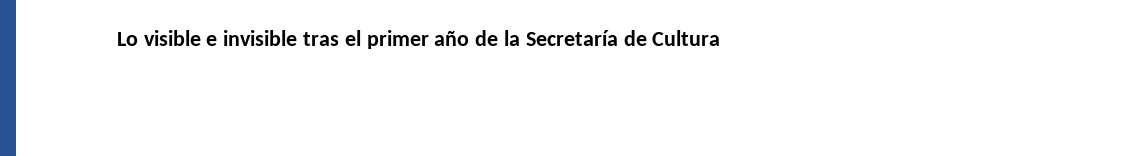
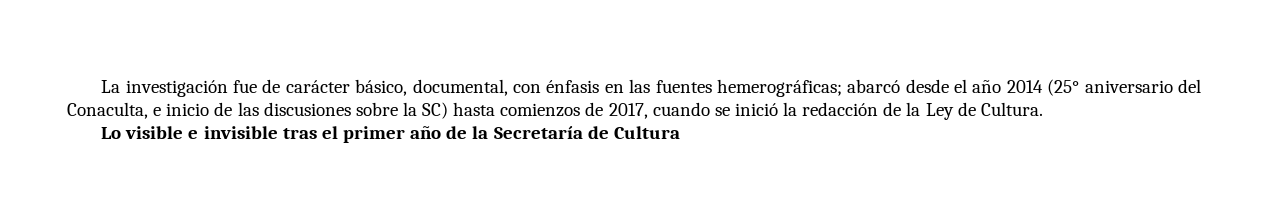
+ La investigación fue de carácter básico, documental, con énfasis en las fuentes hemerográficas; abarcó desde el año 2014 (25° aniversario del Conaculta, e inicio de las discusiones sobre la SC) hasta comienzos de 2017, cuando se inició la redacción de la Ley de Cultura.

